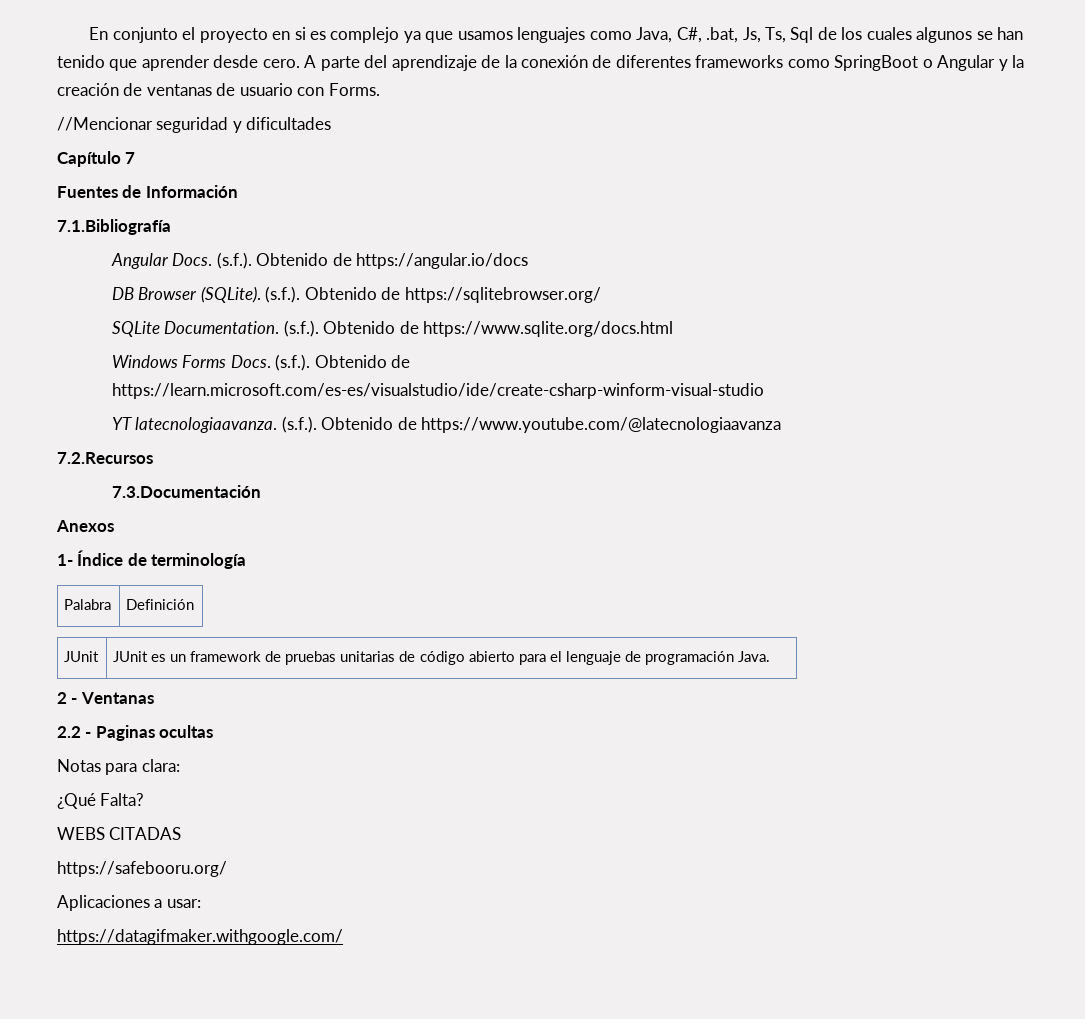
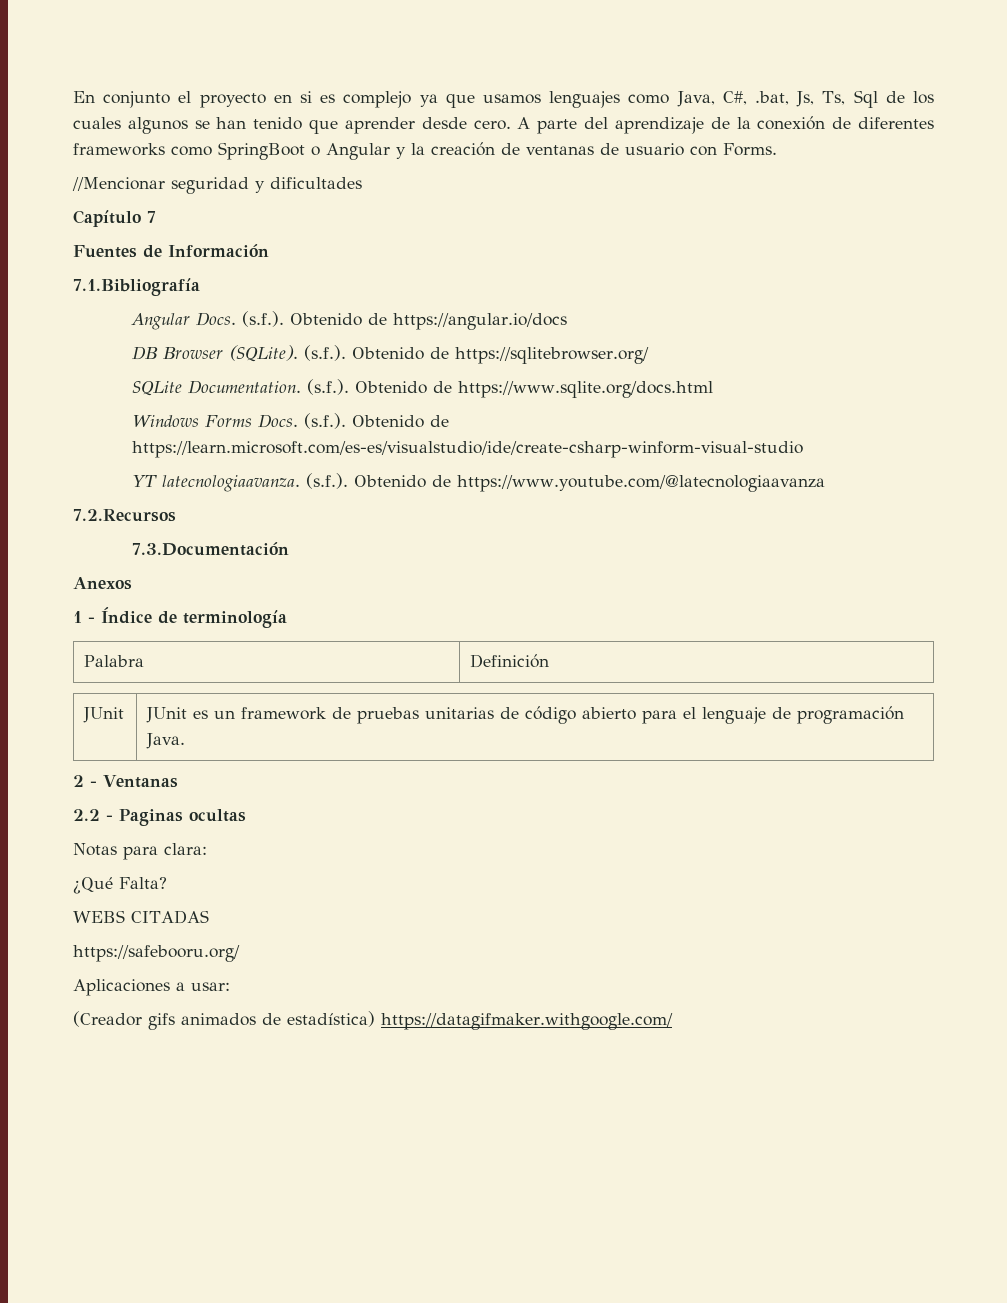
- 1- Índice de terminología
+ 1 - Índice de terminología
- https://datagifmaker.withgoogle.com/
+ (Creador gifs animados de estadística) https://datagifmaker.withgoogle.com/

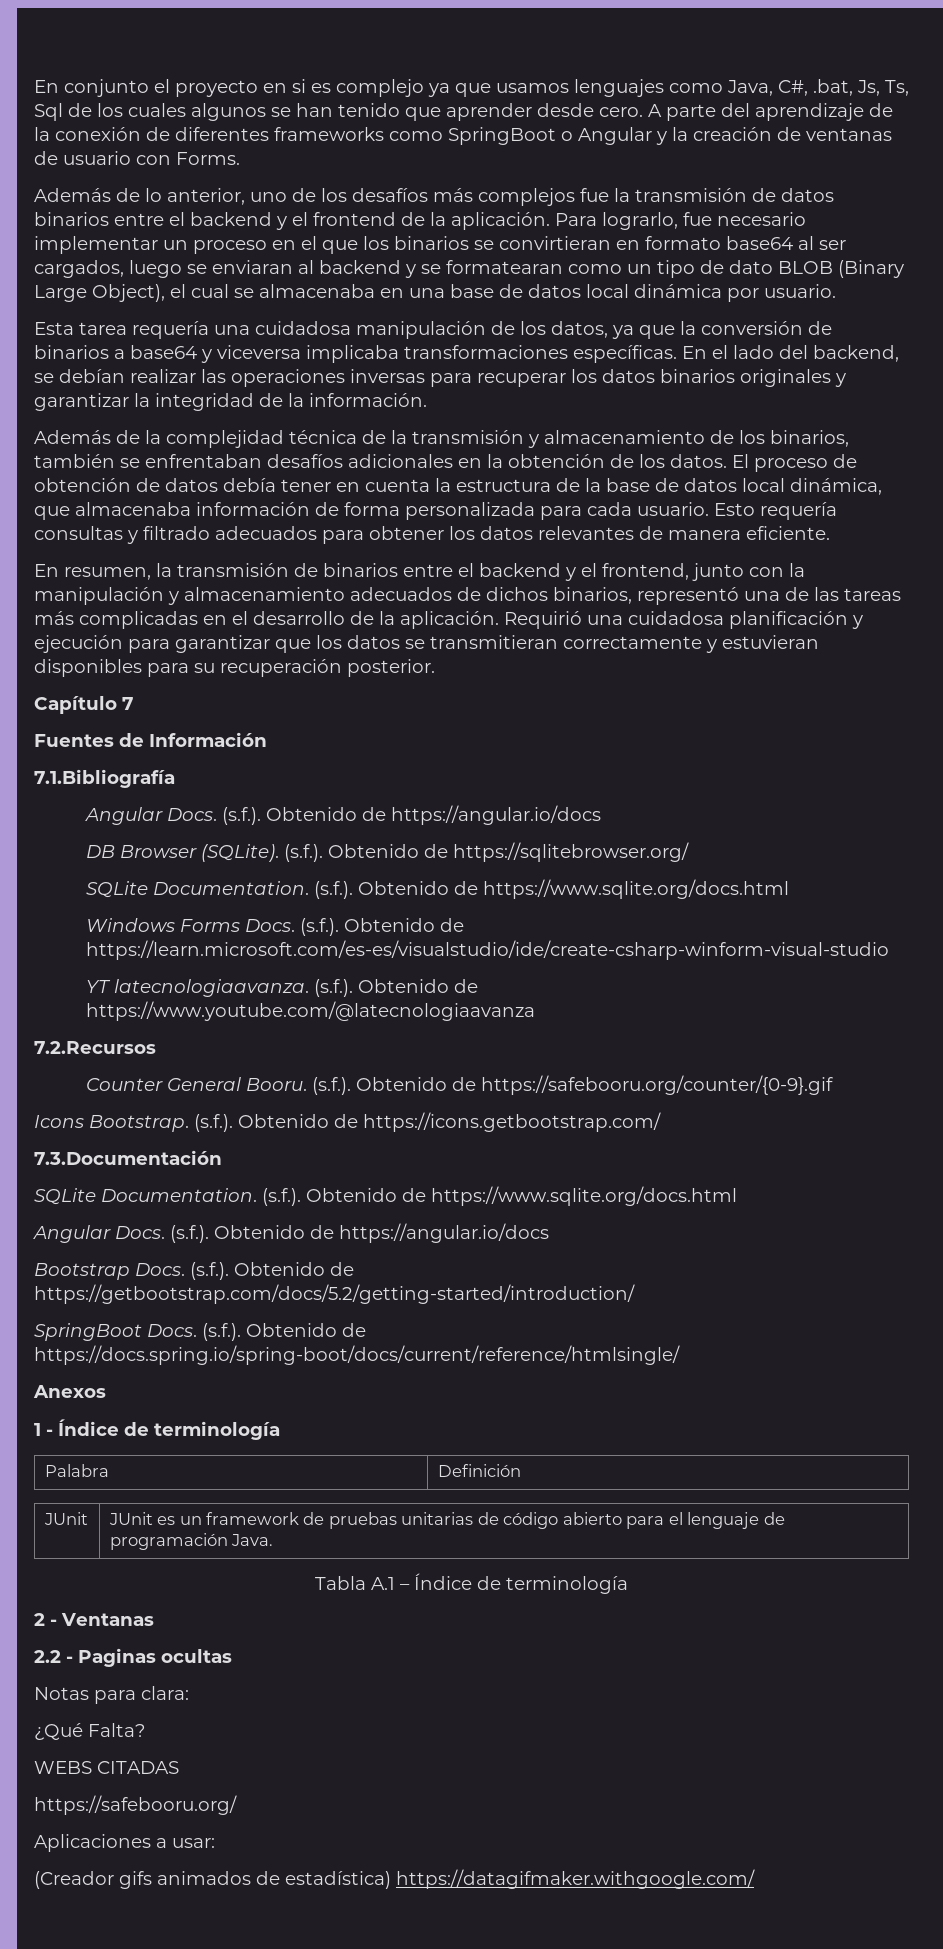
- //Mencionar seguridad y dificultades
+ Además de lo anterior, uno de los desafíos más complejos fue la transmisión de datos binarios entre el backend y el frontend de la aplicación. Para lograrlo, fue necesario implementar un proceso en el que los binarios se convirtieran en formato base64 al ser cargados, luego se enviaran al backend y se formatearan como un tipo de dato BLOB (Binary Large Object), el cual se almacenaba en una base de datos local dinámica por usuario.
+ Esta tarea requería una cuidadosa manipulación de los datos, ya que la conversión de binarios a base64 y viceversa implicaba transformaciones específicas. En el lado del backend, se debían realizar las operaciones inversas para recuperar los datos binarios originales y garantizar la integridad de la información.
+ Además de la complejidad técnica de la transmisión y almacenamiento de los binarios, también se enfrentaban desafíos adicionales en la obtención de los datos. El proceso de obtención de datos debía tener en cuenta la estructura de la base de datos local dinámica, que almacenaba información de forma personalizada para cada usuario. Esto requería consultas y filtrado adecuados para obtener los datos relevantes de manera eficiente.
+ En resumen, la transmisión de binarios entre el backend y el frontend, junto con la manipulación y almacenamiento adecuados de dichos binarios, representó una de las tareas más complicadas en el desarrollo de la aplicación. Requirió una cuidadosa planificación y ejecución para garantizar que los datos se transmitieran correctamente y estuvieran disponibles para su recuperación posterior.
+ Counter General Booru. (s.f.). Obtenido de https://safebooru.org/counter/{0-9}.gif
+ Icons Bootstrap. (s.f.). Obtenido de https://icons.getbootstrap.com/
  7.3.Documentación
+ SQLite Documentation. (s.f.). Obtenido de https://www.sqlite.org/docs.html
+ Angular Docs. (s.f.). Obtenido de https://angular.io/docs
+ Bootstrap Docs. (s.f.). Obtenido de https://getbootstrap.com/docs/5.2/getting-started/introduction/
+ SpringBoot Docs. (s.f.). Obtenido de https://docs.spring.io/spring-boot/docs/current/reference/htmlsingle/
+ Tabla A.1 – Índice de terminología

